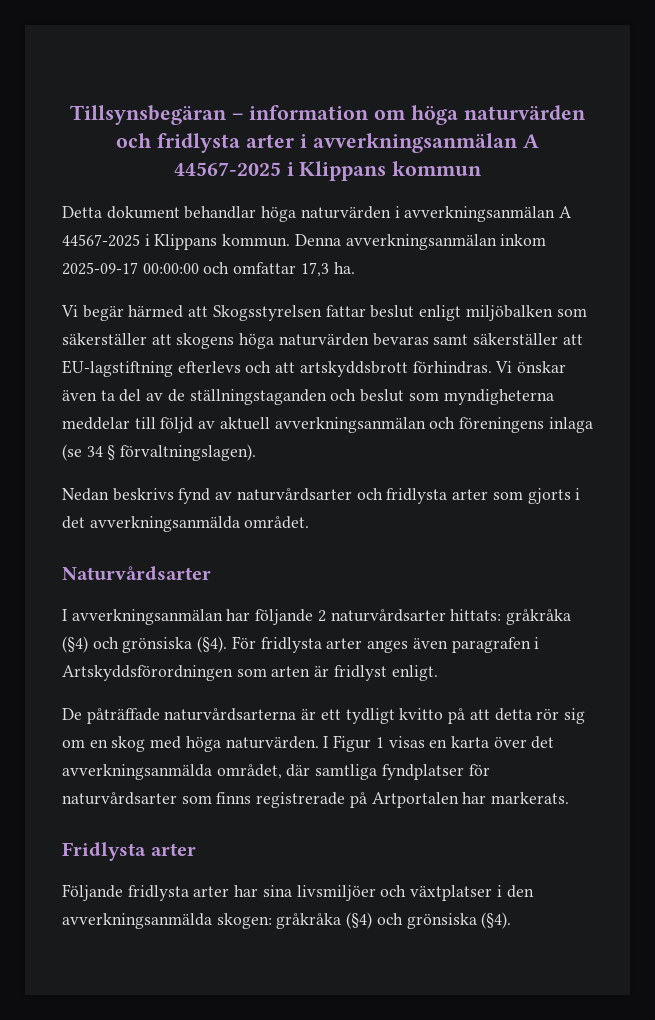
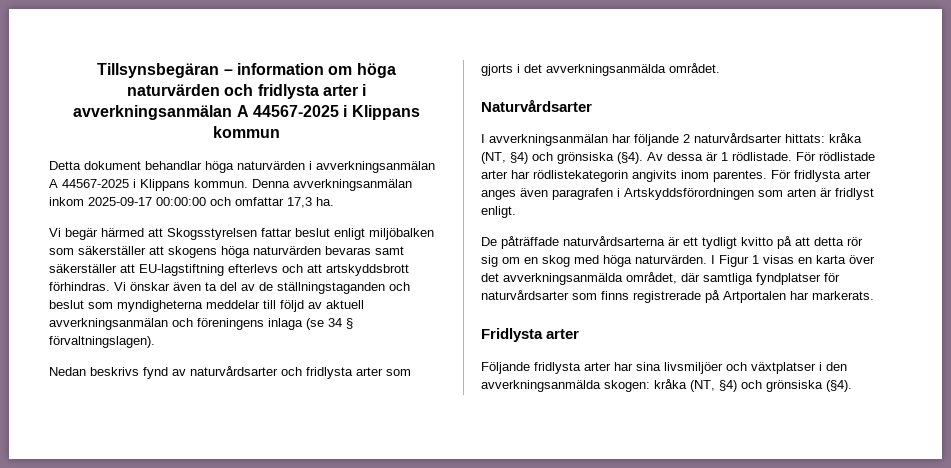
- I avverkningsanmälan har följande 2 naturvårdsarter hittats: gråkråka (§4) och grönsiska (§4).
+ I avverkningsanmälan har följande 2 naturvårdsarter hittats: kråka (NT, §4) och grönsiska (§4). Av dessa är 1 rödlistade. För rödlistade arter har rödlistekategorin angivits inom parentes.
- Följande fridlysta arter har sina livsmiljöer och växtplatser i den avverkningsanmälda skogen: gråkråka (§4) och grönsiska (§4).
+ Följande fridlysta arter har sina livsmiljöer och växtplatser i den avverkningsanmälda skogen: kråka (NT, §4) och grönsiska (§4).

